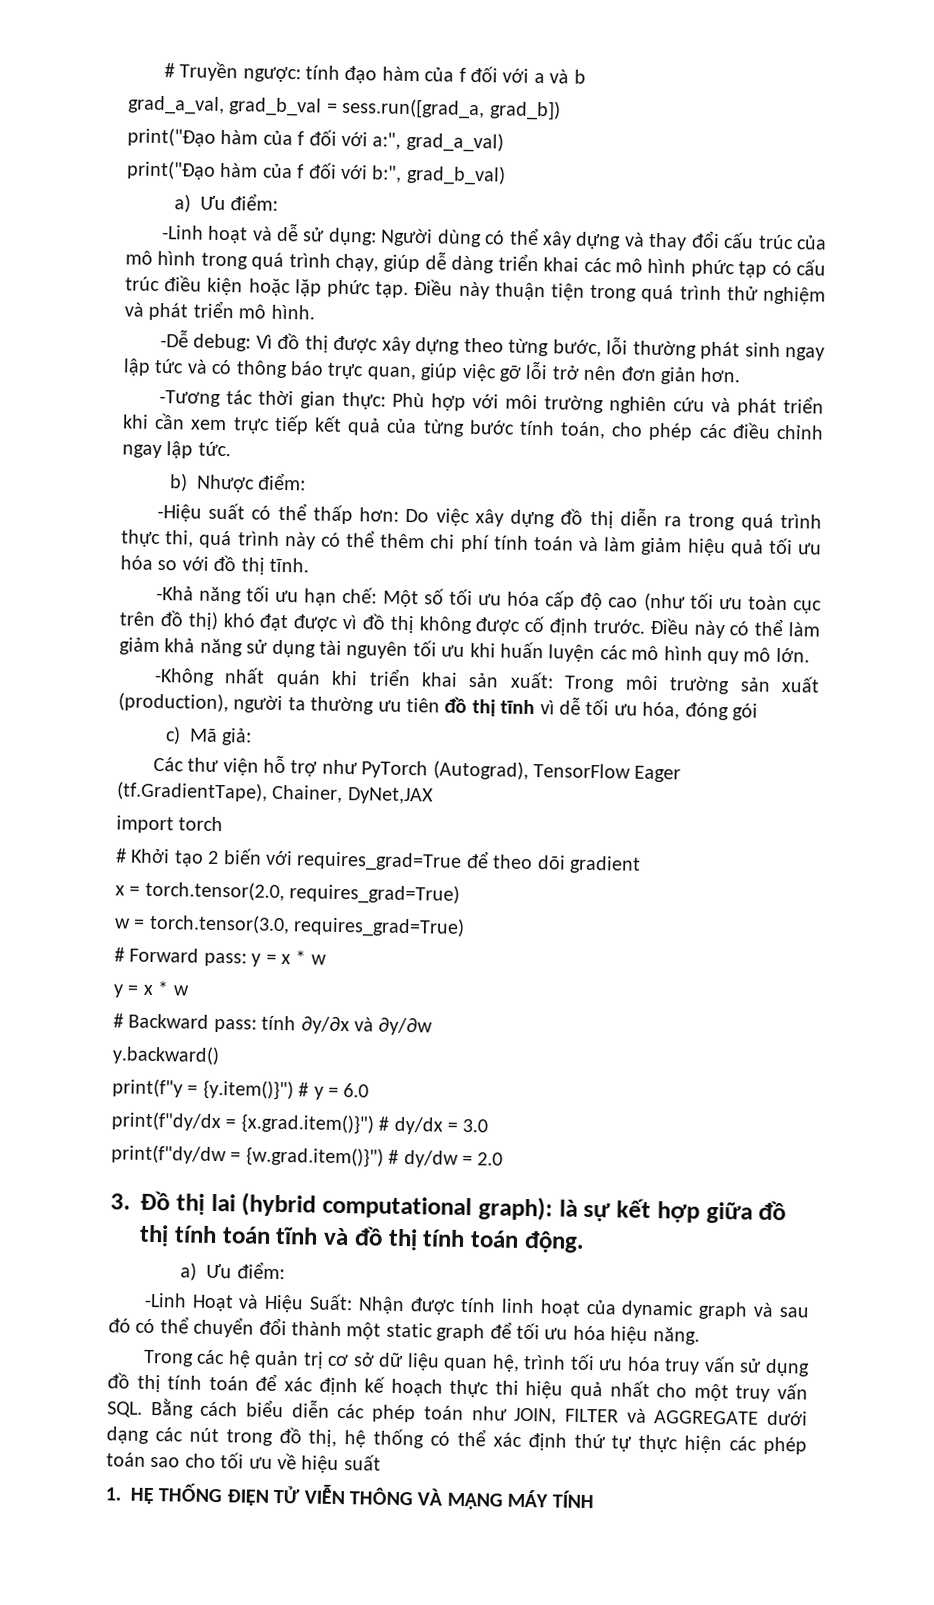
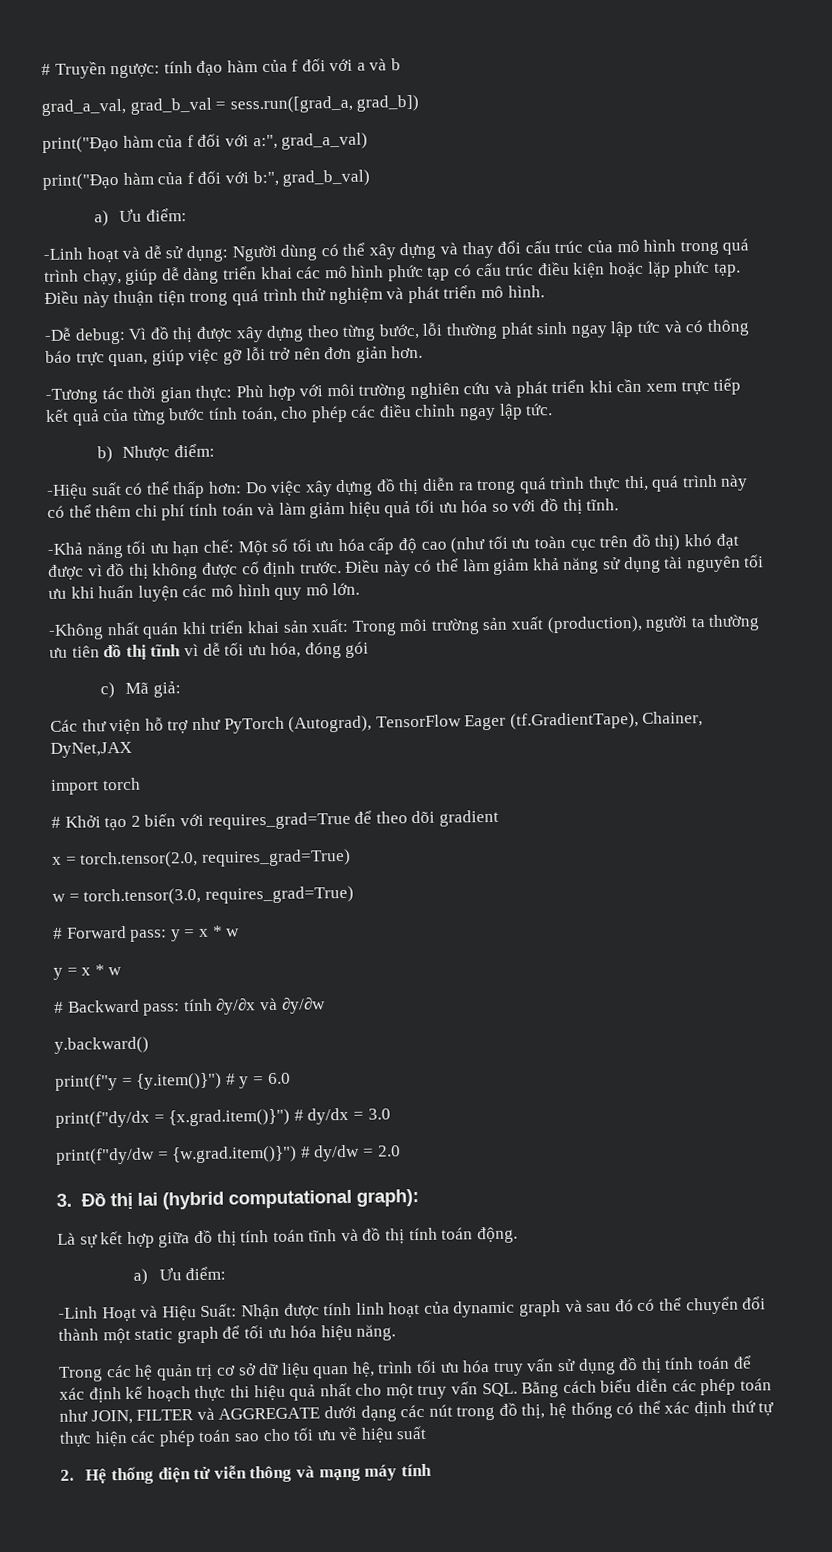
- 3. Đồ thị lai (hybrid computational graph): là sự kết hợp giữa đồ thị tính toán tĩnh và đồ thị tính toán động.
+ 3. Đồ thị lai (hybrid computational graph):
+ Là sự kết hợp giữa đồ thị tính toán tĩnh và đồ thị tính toán động.
- 1. HỆ THỐNG ĐIỆN TỬ VIỄN THÔNG VÀ MẠNG MÁY TÍNH
+ 2. Hệ thống điện tử viễn thông và mạng máy tính

